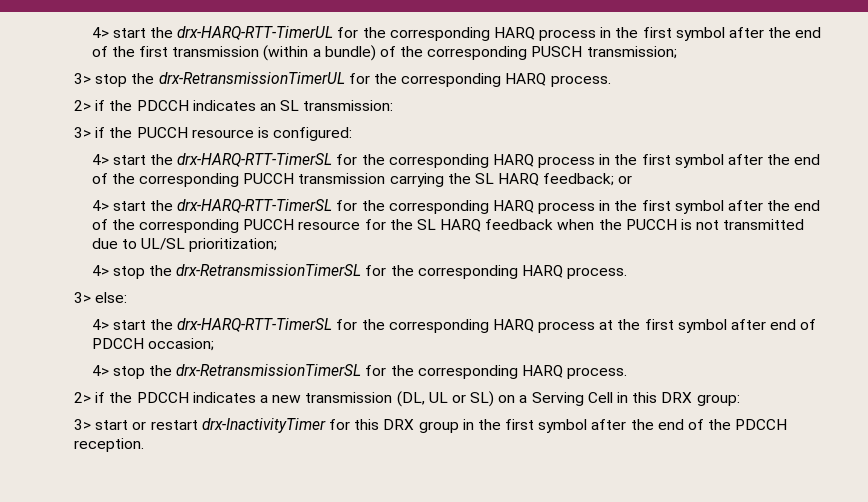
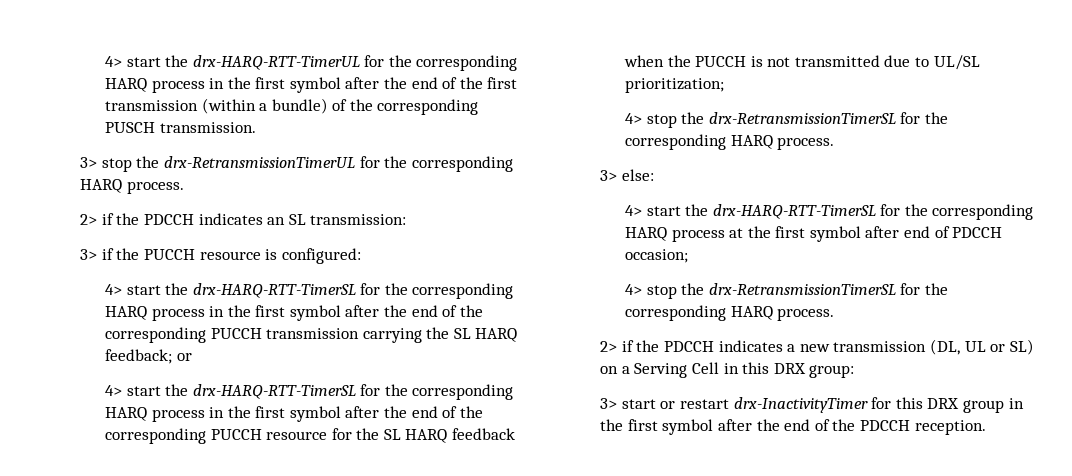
- 4> start the drx-HARQ-RTT-TimerUL for the corresponding HARQ process in the first symbol after the end of the first transmission (within a bundle) of the corresponding PUSCH transmission;
+ 4> start the drx-HARQ-RTT-TimerUL for the corresponding HARQ process in the first symbol after the end of the first transmission (within a bundle) of the corresponding PUSCH transmission.

